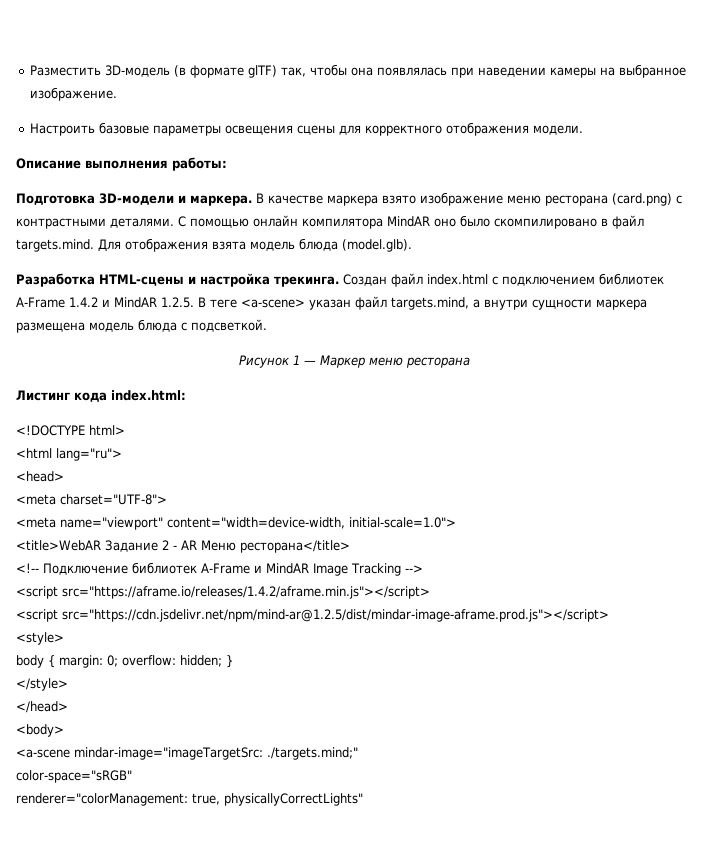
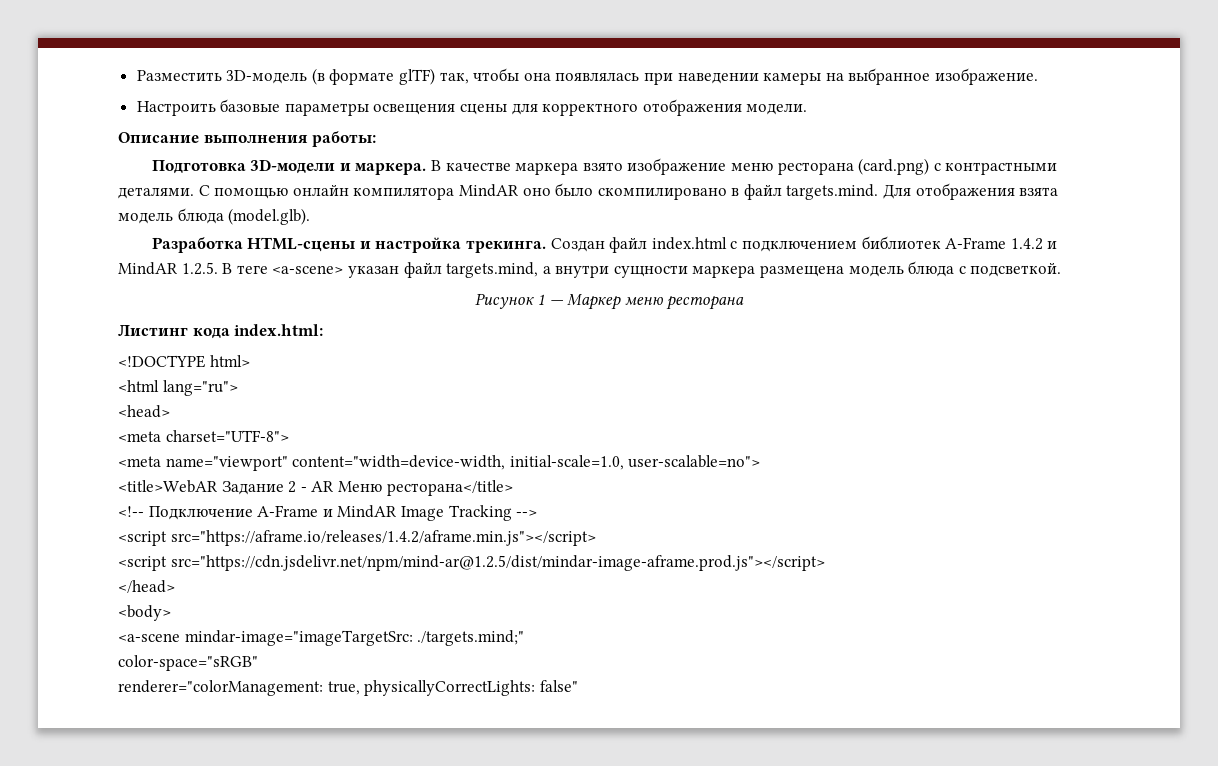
- <meta name="viewport" content="width=device-width, initial-scale=1.0">
+ <meta name="viewport" content="width=device-width, initial-scale=1.0, user-scalable=no">
- <!-- Подключение библиотек A-Frame и MindAR Image Tracking -->
+ <!-- Подключение A-Frame и MindAR Image Tracking -->
- <style>
- body { margin: 0; overflow: hidden; }
- </style>
- renderer="colorManagement: true, physicallyCorrectLights"
+ renderer="colorManagement: true, physicallyCorrectLights: false"

